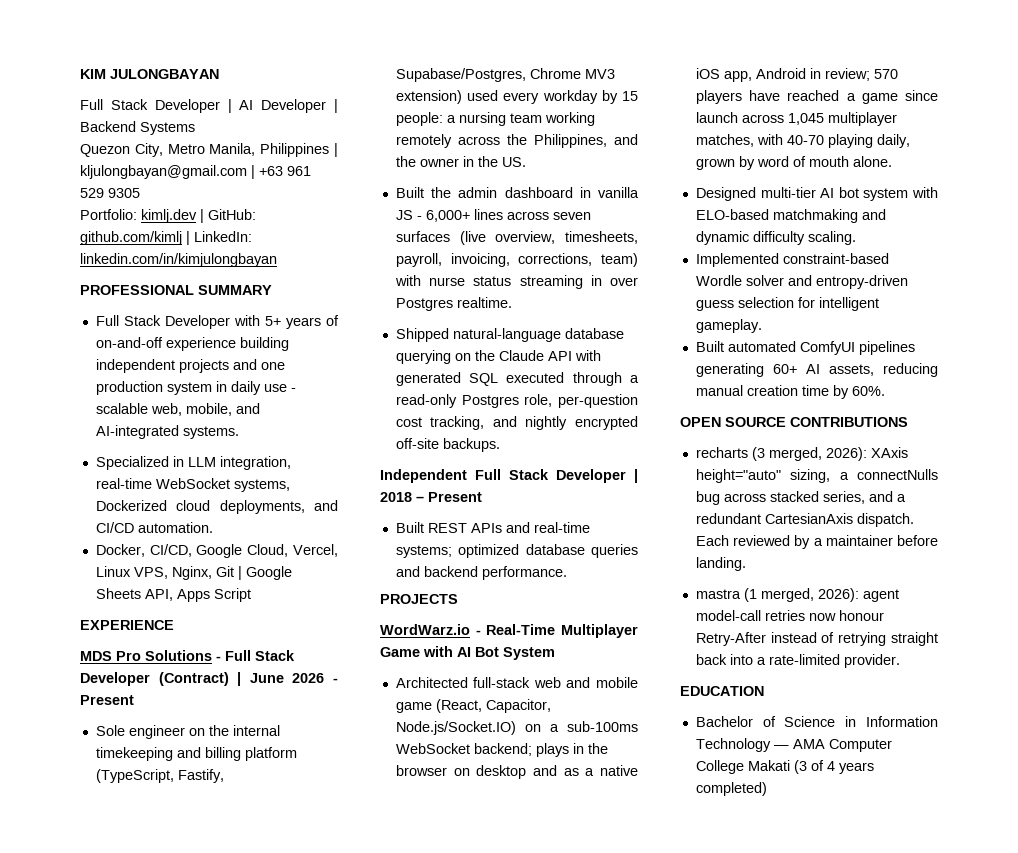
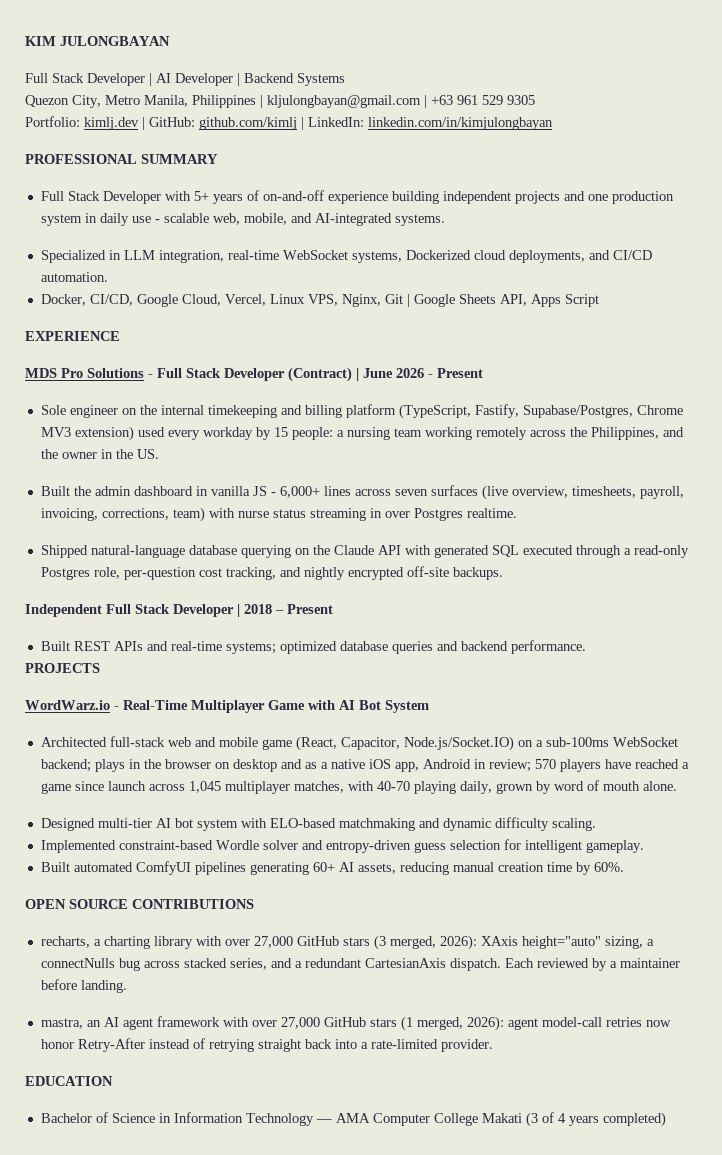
- recharts (3 merged, 2026): XAxis height="auto" sizing, a connectNulls bug across stacked series, and a redundant CartesianAxis dispatch.
+ recharts, a charting library with over 27,000 GitHub stars (3 merged, 2026): XAxis height="auto" sizing, a connectNulls bug across stacked series, and a redundant CartesianAxis dispatch.
- mastra (1 merged, 2026): agent model-call retries now honour Retry-After instead of retrying straight back into a rate-limited provider.
+ mastra, an AI agent framework with over 27,000 GitHub stars (1 merged, 2026): agent model-call retries now honor Retry-After instead of retrying straight back into a rate-limited provider.

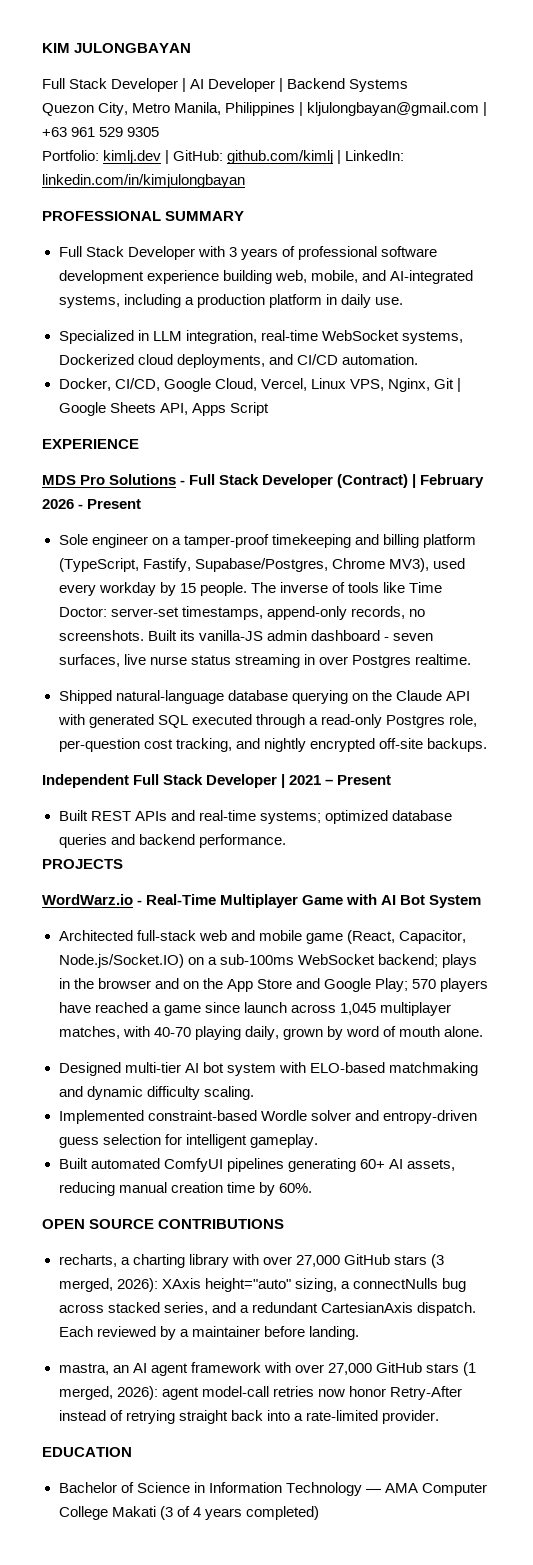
- Full Stack Developer with 5+ years of on-and-off experience building independent projects and one production system in daily use - scalable web, mobile, and AI-integrated systems.
+ Full Stack Developer with 3 years of professional software development experience building web, mobile, and AI-integrated systems, including a production platform in daily use.
- MDS Pro Solutions - Full Stack Developer (Contract) | June 2026 - Present
+ MDS Pro Solutions - Full Stack Developer (Contract) | February 2026 - Present
- Sole engineer on the internal timekeeping and billing platform (TypeScript, Fastify, Supabase/Postgres, Chrome MV3 extension) used every workday by 15 people: a nursing team working remotely across the Philippines, and the owner in the US.
- Built the admin dashboard in vanilla JS - 6,000+ lines across seven surfaces (live overview, timesheets, payroll, invoicing, corrections, team) with nurse status streaming in over Postgres realtime.
+ Sole engineer on a tamper-proof timekeeping and billing platform (TypeScript, Fastify, Supabase/Postgres, Chrome MV3), used every workday by 15 people. The inverse of tools like Time Doctor: server-set timestamps, append-only records, no screenshots. Built its vanilla-JS admin dashboard - seven surfaces, live nurse status streaming in over Postgres realtime.
- Independent Full Stack Developer | 2018 – Present
+ Independent Full Stack Developer | 2021 – Present
- Architected full-stack web and mobile game (React, Capacitor, Node.js/Socket.IO) on a sub-100ms WebSocket backend; plays in the browser on desktop and as a native iOS app, Android in review; 570 players have reached a game since launch across 1,045 multiplayer matches, with 40-70 playing daily, grown by word of mouth alone.
+ Architected full-stack web and mobile game (React, Capacitor, Node.js/Socket.IO) on a sub-100ms WebSocket backend; plays in the browser and on the App Store and Google Play; 570 players have reached a game since launch across 1,045 multiplayer matches, with 40-70 playing daily, grown by word of mouth alone.

